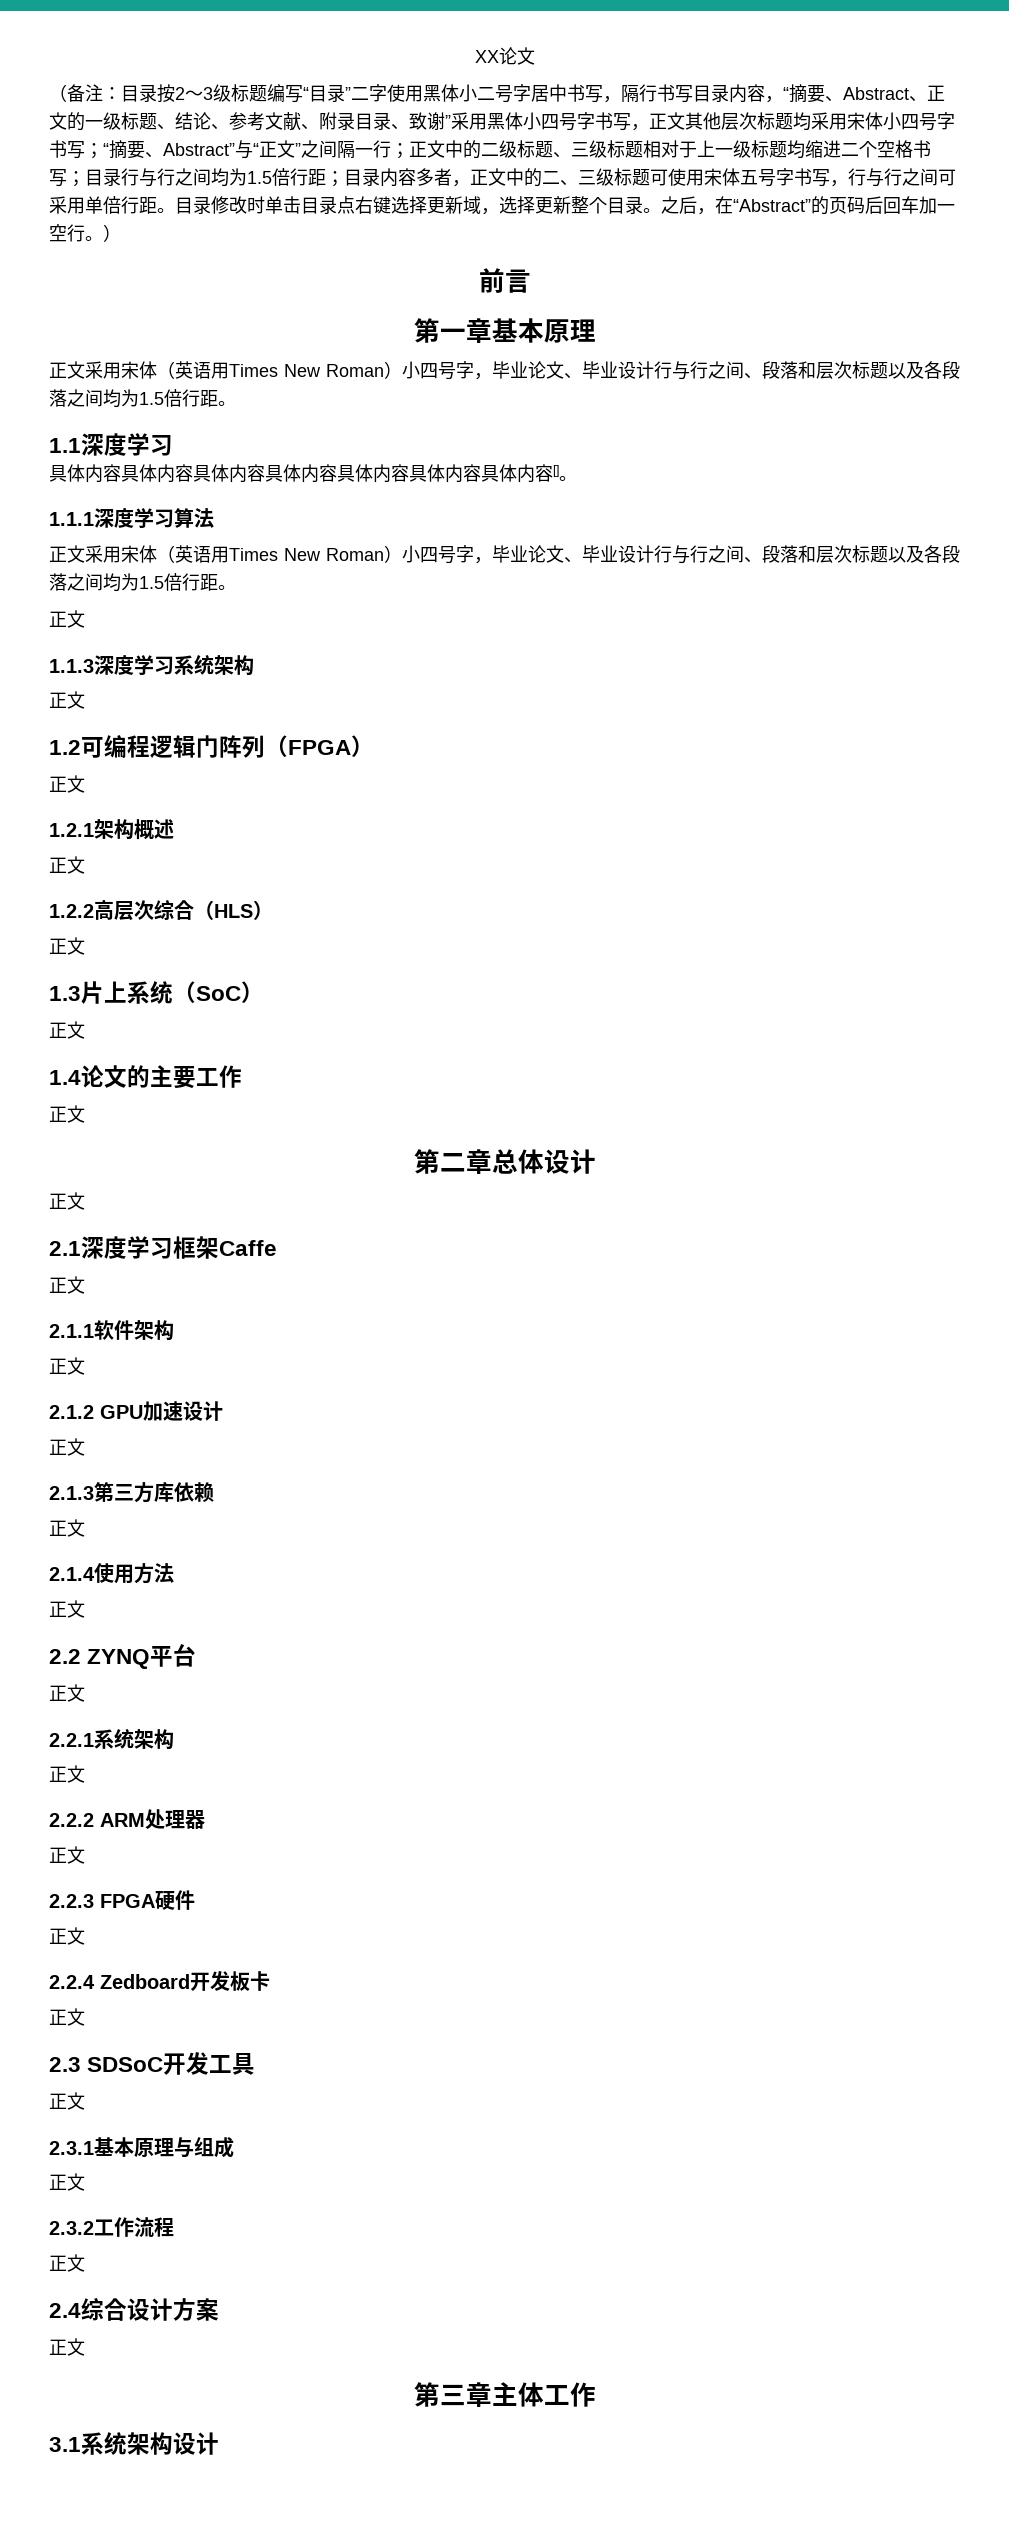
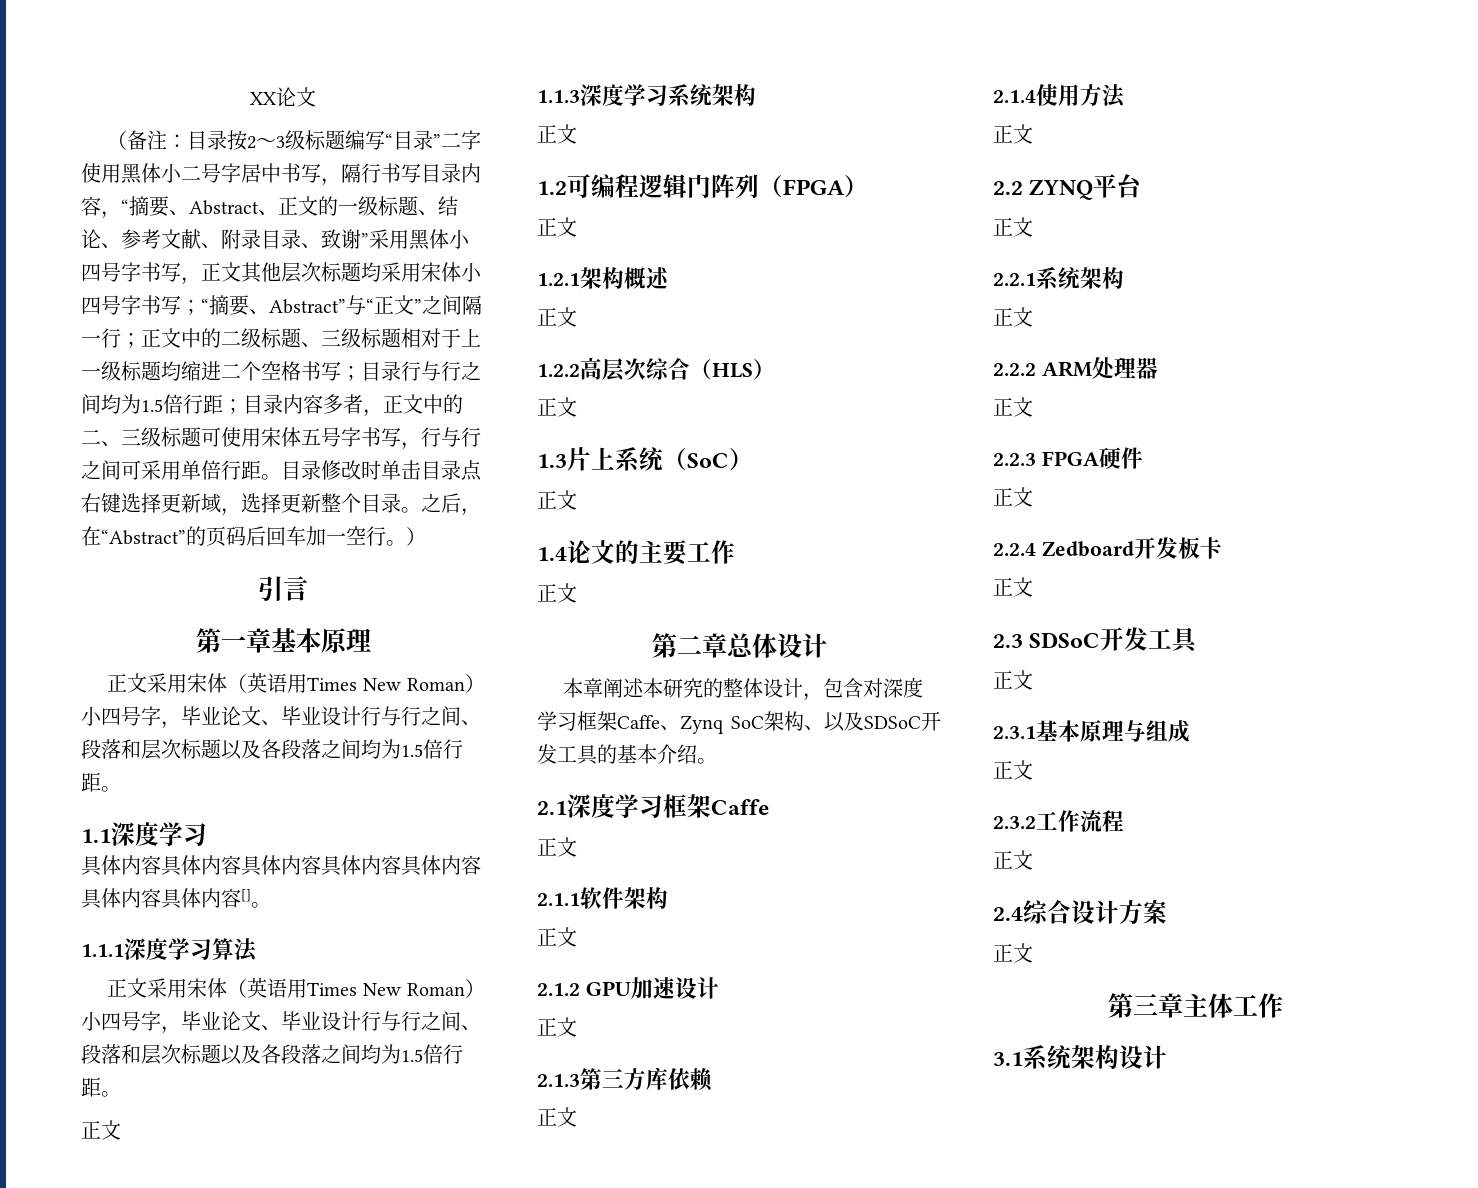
- 前言
+ 引言
  第二章总体设计
- 正文
+ 本章阐述本研究的整体设计，包含对深度学习框架Caffe、Zynq SoC架构、以及SDSoC开发工具的基本介绍。

